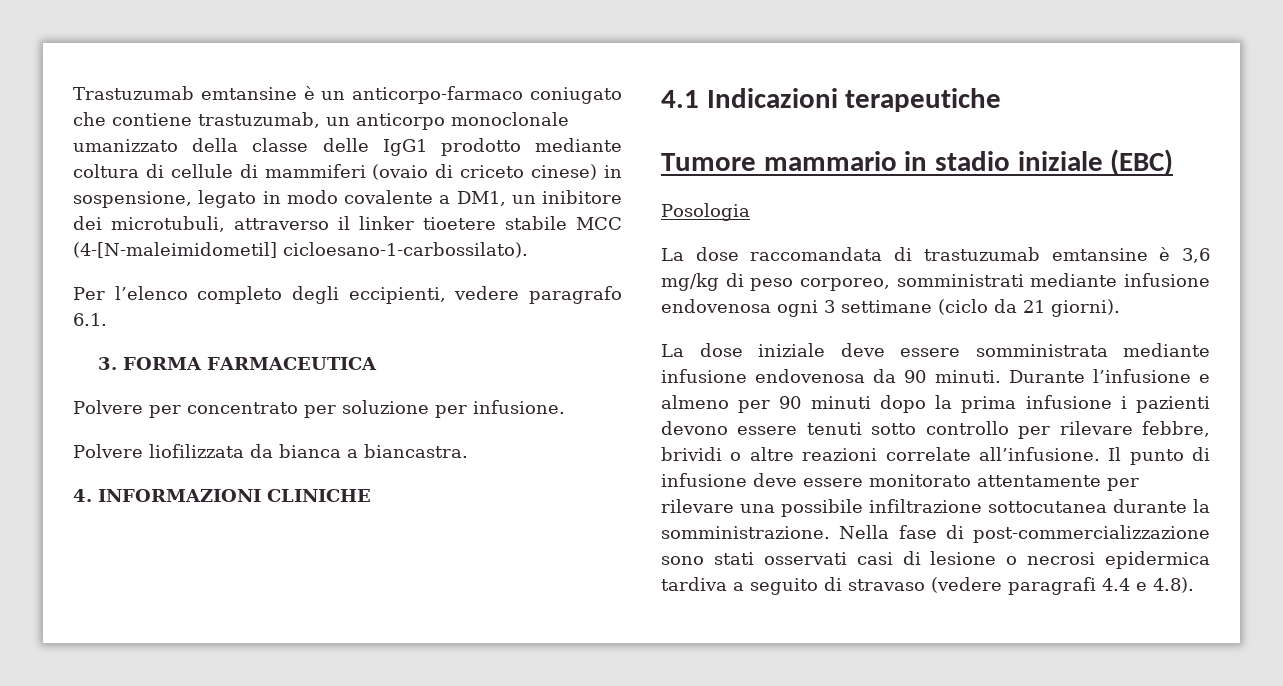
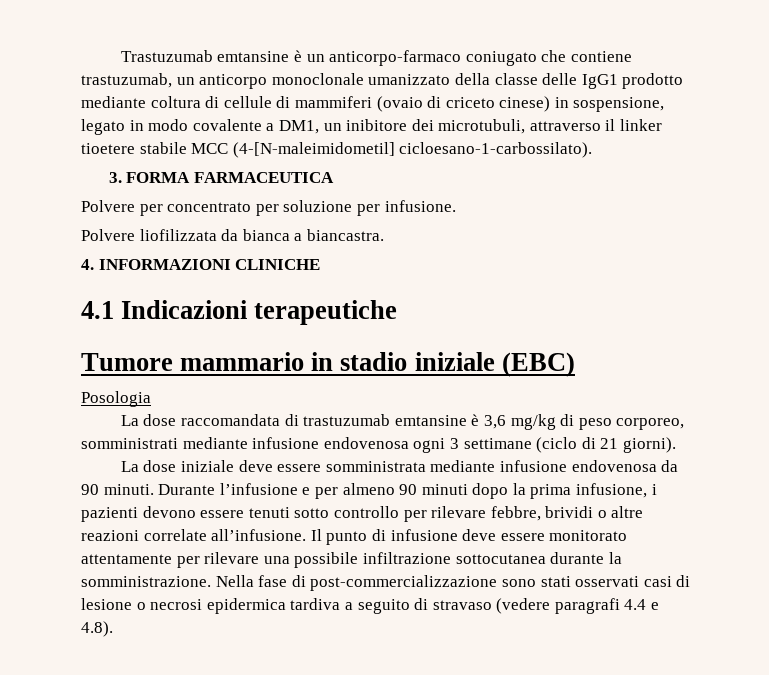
- Per l’elenco completo degli eccipienti, vedere paragrafo 6.1.
- La dose raccomandata di trastuzumab emtansine è 3,6 mg/kg di peso corporeo, somministrati mediante infusione endovenosa ogni 3 settimane (ciclo da 21 giorni).
+ La dose raccomandata di trastuzumab emtansine è 3,6 mg/kg di peso corporeo, somministrati mediante infusione endovenosa ogni 3 settimane (ciclo di 21 giorni).
- Durante l’infusione e almeno per 90 minuti dopo la prima infusione i pazienti devono essere tenuti sotto controllo per rilevare febbre, brividi o altre reazioni correlate all’infusione.
+ Durante l’infusione e per almeno 90 minuti dopo la prima infusione, i pazienti devono essere tenuti sotto controllo per rilevare febbre, brividi o altre reazioni correlate all’infusione.

